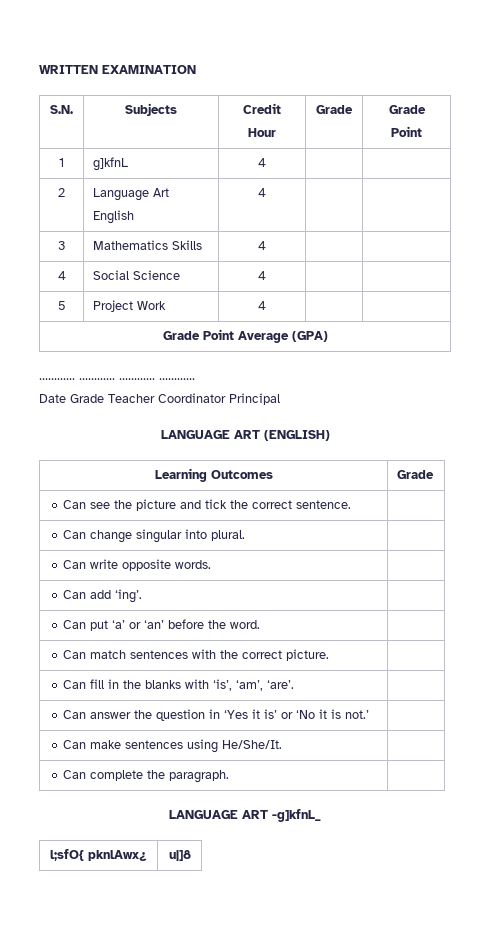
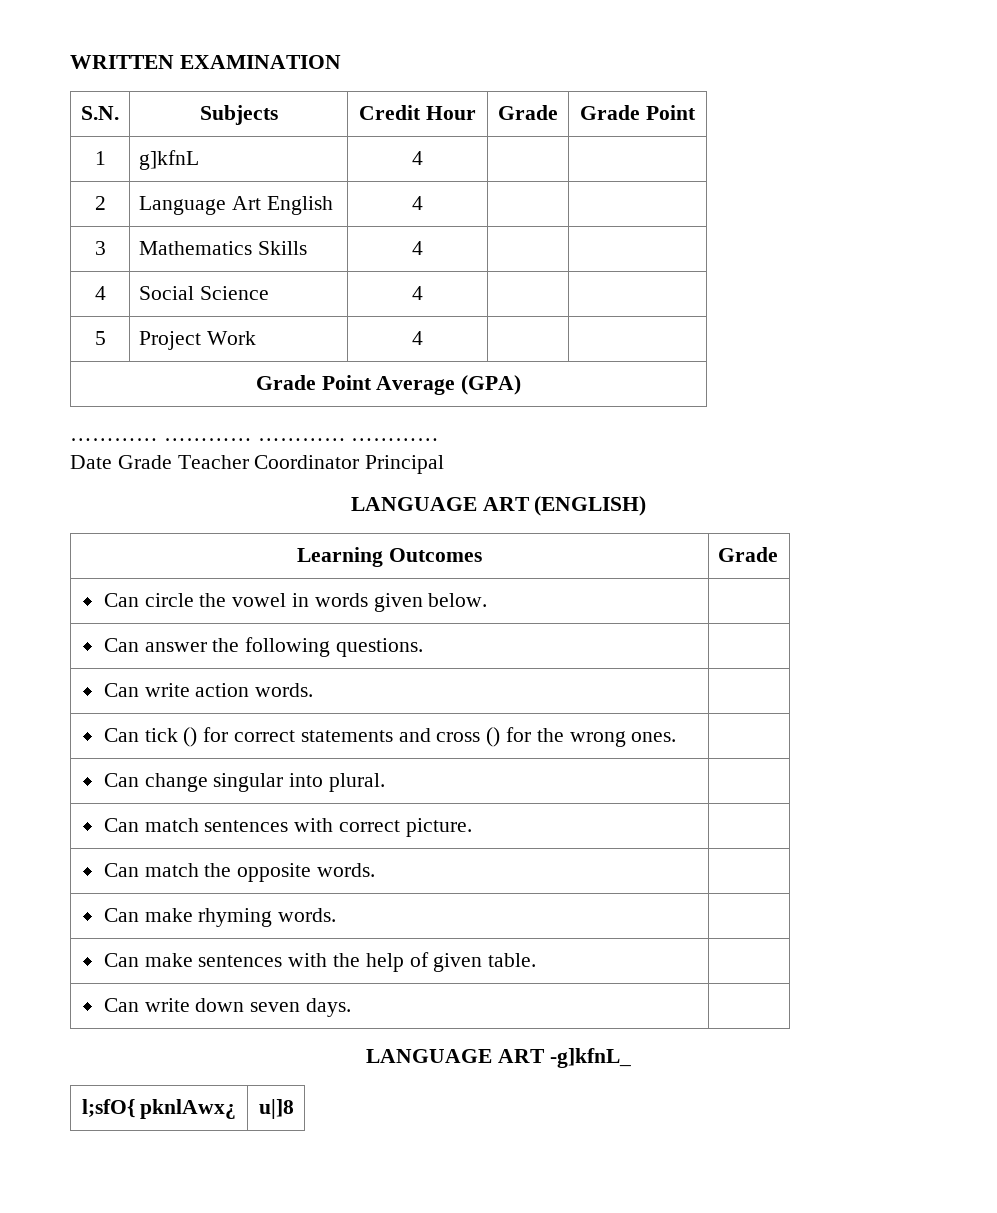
- Can see the picture and tick the correct sentence. |
+ Can circle the vowel in words given below. |
+ Can answer the following questions. |
+ Can write action words. |
+ Can tick () for correct statements and cross () for the wrong ones. |
- Can write opposite words. |
- Can add ‘ing’. |
- Can put ‘a’ or ‘an’ before the word. |
- Can match sentences with the correct picture. |
- Can fill in the blanks with ‘is’, ‘am’, ‘are’. |
- Can answer the question in ‘Yes it is’ or ‘No it is not.’ |
- Can make sentences using He/She/It. |
- Can complete the paragraph. |
+ Can match sentences with correct picture. |
+ Can match the opposite words. |
+ Can make rhyming words. |
+ Can make sentences with the help of given table. |
+ Can write down seven days. |

